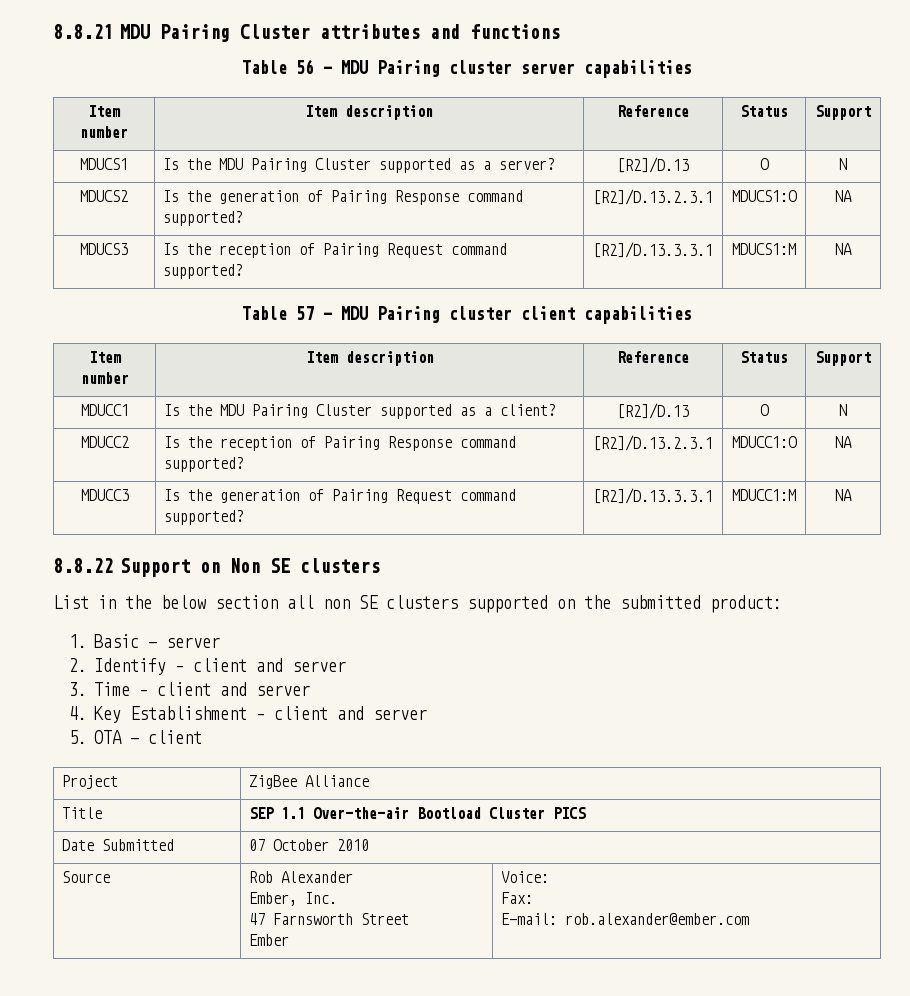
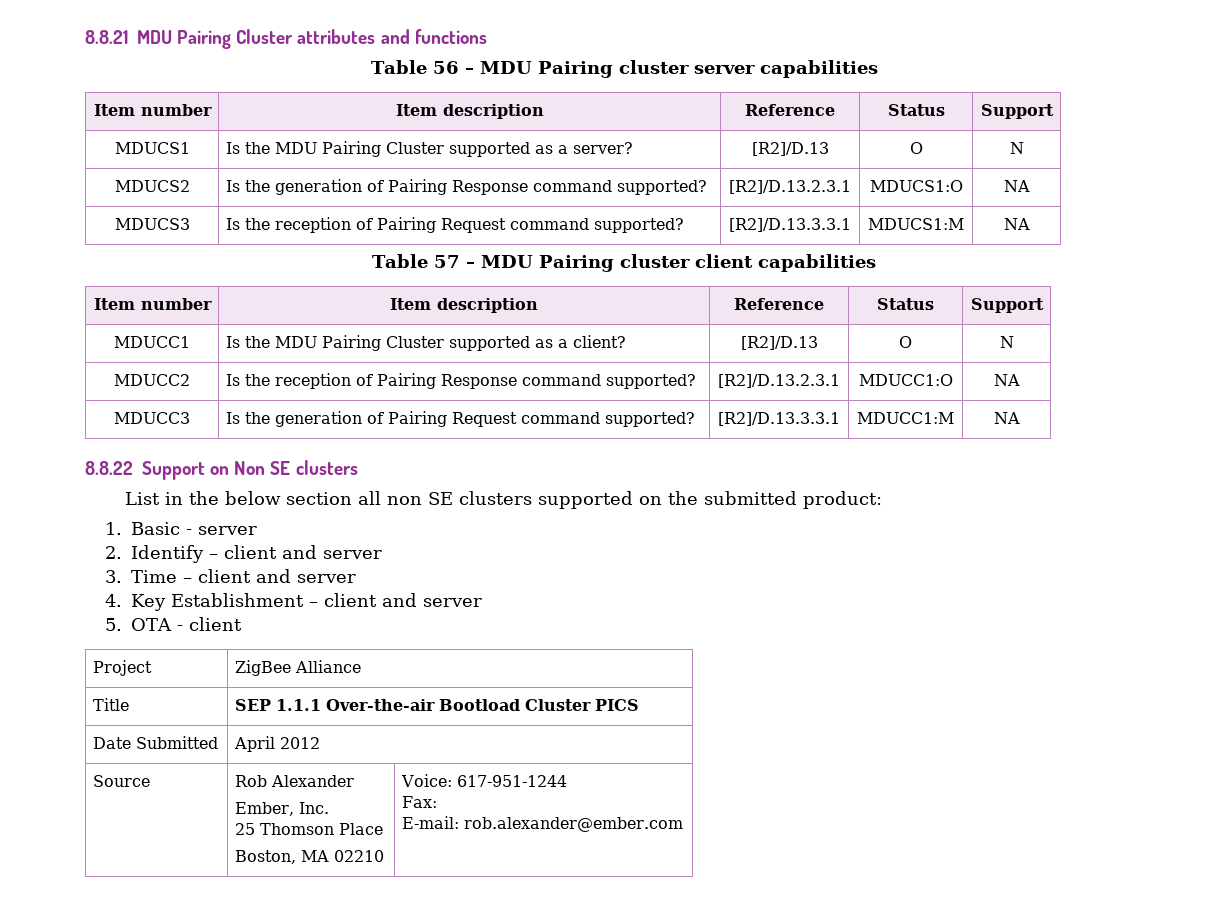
- Title | SEP 1.1 Over-the-air Bootload Cluster PICS
+ Title | SEP 1.1.1 Over-the-air Bootload Cluster PICS
- Date Submitted | 07 October 2010
+ Date Submitted | April 2012
  Source | Rob Alexander
  Ember, Inc.
- 47 Farnsworth Street
- Ember | Voice:
+ 25 Thomson Place
+ Boston, MA 02210 | Voice: 617-951-1244

